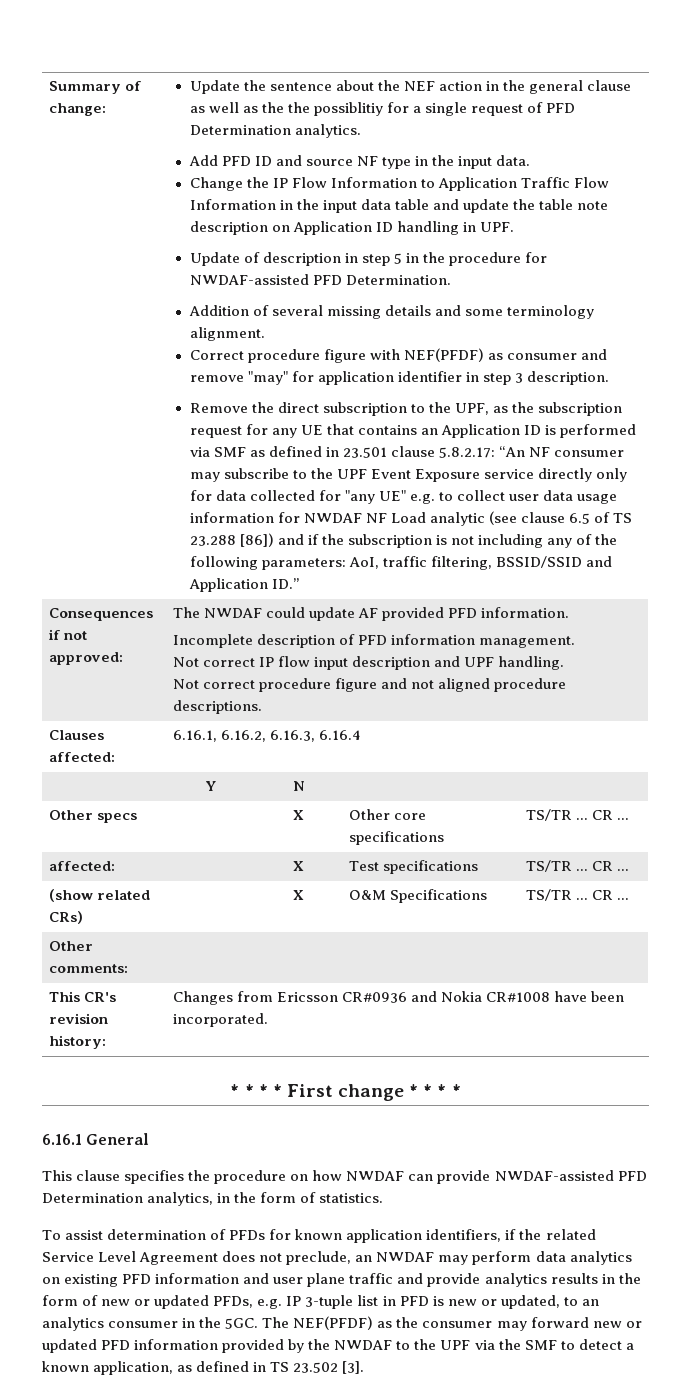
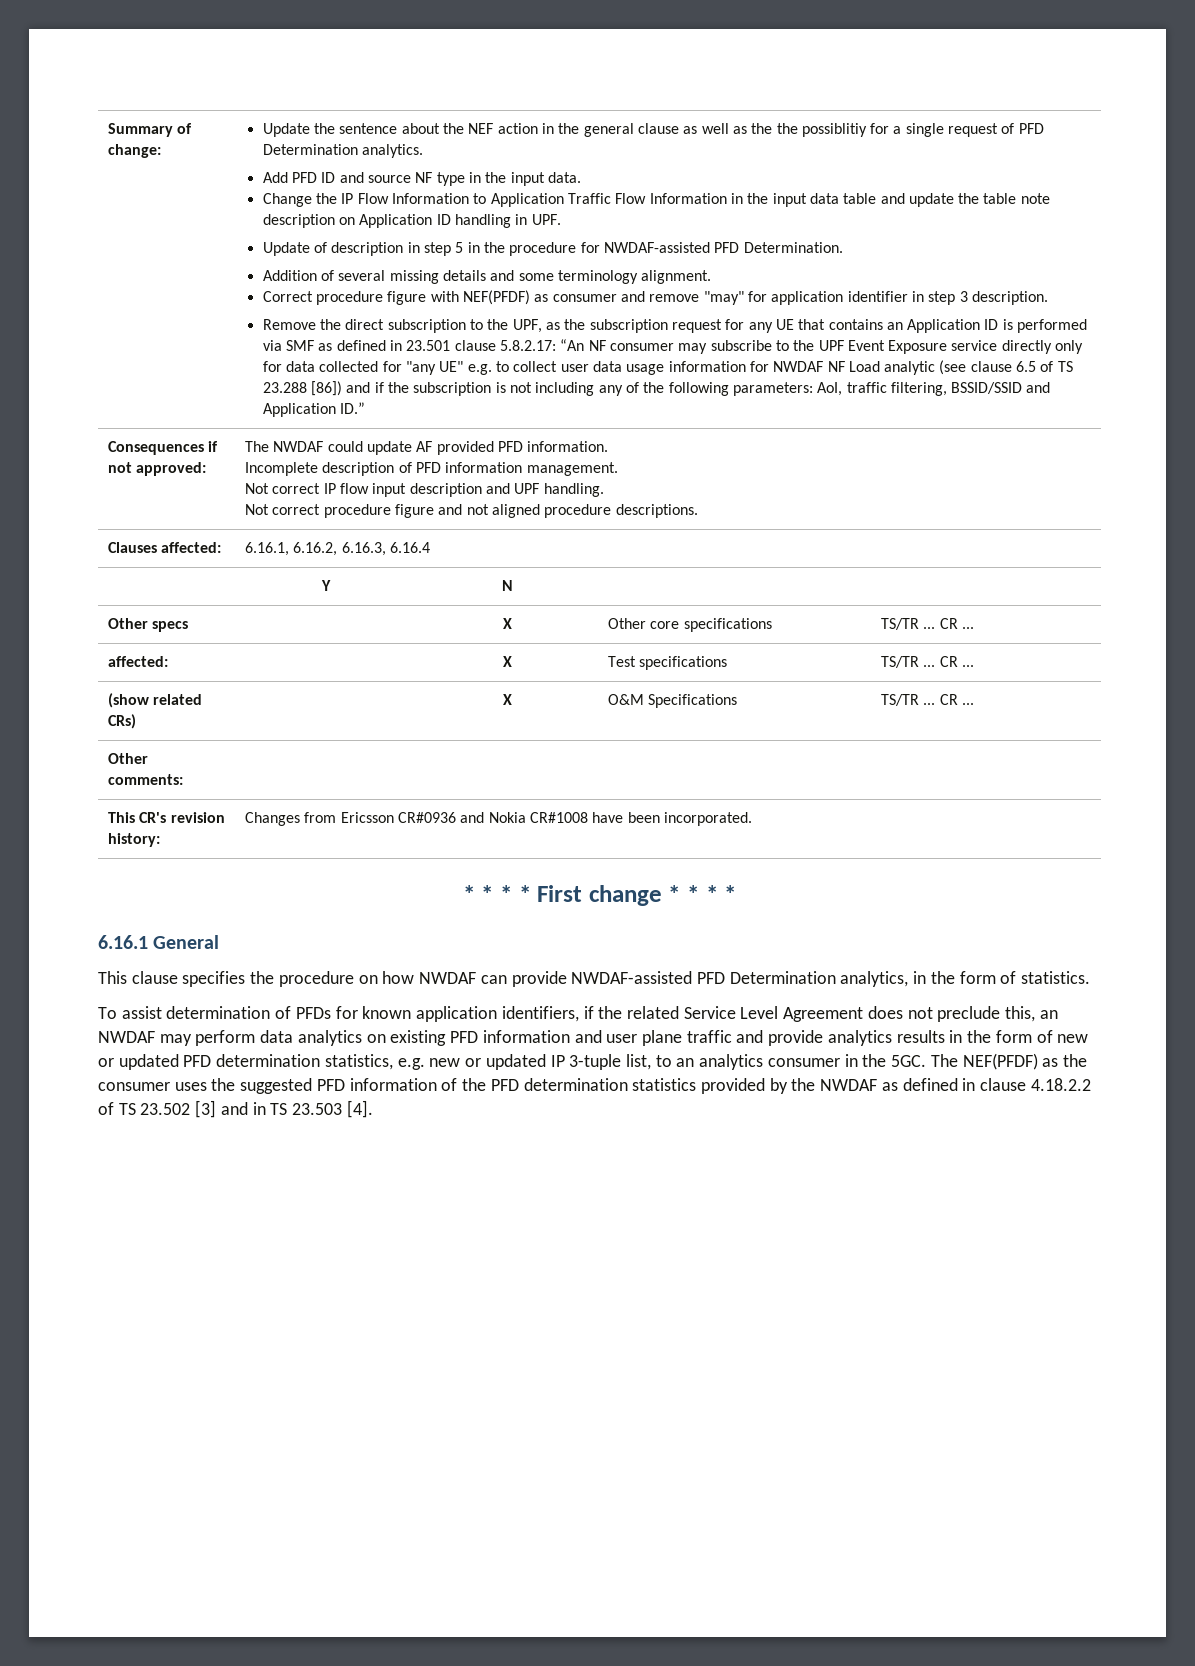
- To assist determination of PFDs for known application identifiers, if the related Service Level Agreement does not preclude, an NWDAF may perform data analytics on existing PFD information and user plane traffic and provide analytics results in the form of new or updated PFDs, e.g. IP 3-tuple list in PFD is new or updated, to an analytics consumer in the 5GC.
+ To assist determination of PFDs for known application identifiers, if the related Service Level Agreement does not preclude this, an NWDAF may perform data analytics on existing PFD information and user plane traffic and provide analytics results in the form of new or updated PFD determination statistics, e.g. new or updated IP 3-tuple list, to an analytics consumer in the 5GC.
- The NEF(PFDF) as the consumer may forward new or updated PFD information provided by the NWDAF to the UPF via the SMF to detect a known application, as defined in TS 23.502 [3].
+ The NEF(PFDF) as the consumer uses the suggested PFD information of the PFD determination statistics provided by the NWDAF as defined in clause 4.18.2.2 of TS 23.502 [3] and in TS 23.503 [4].

